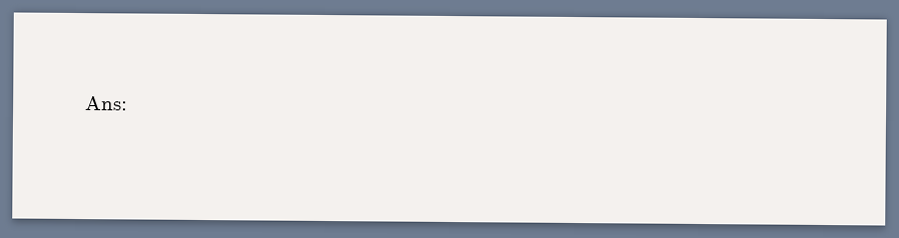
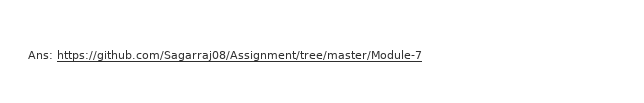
- Ans:
+ Ans: https://github.com/Sagarraj08/Assignment/tree/master/Module-7

